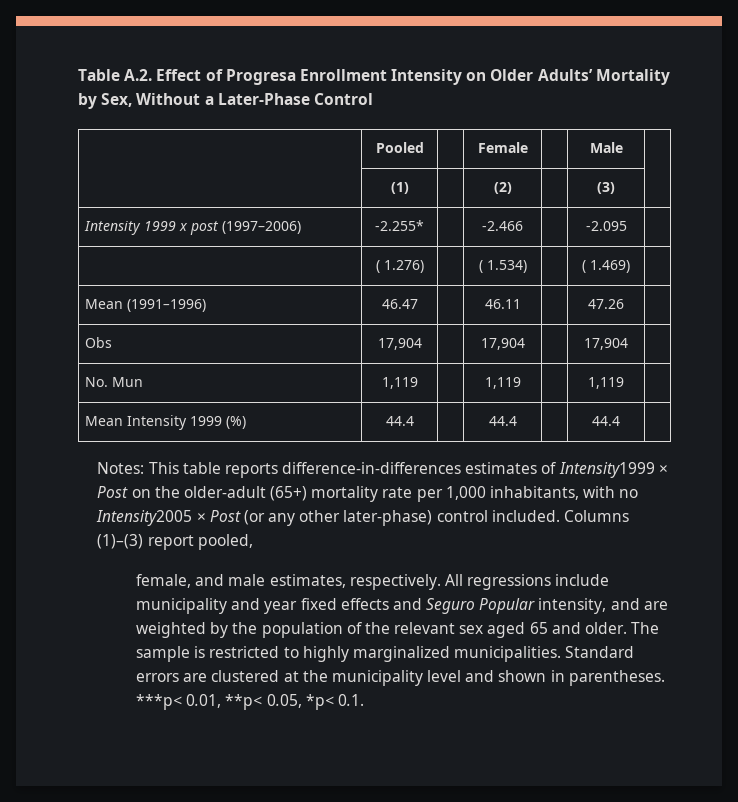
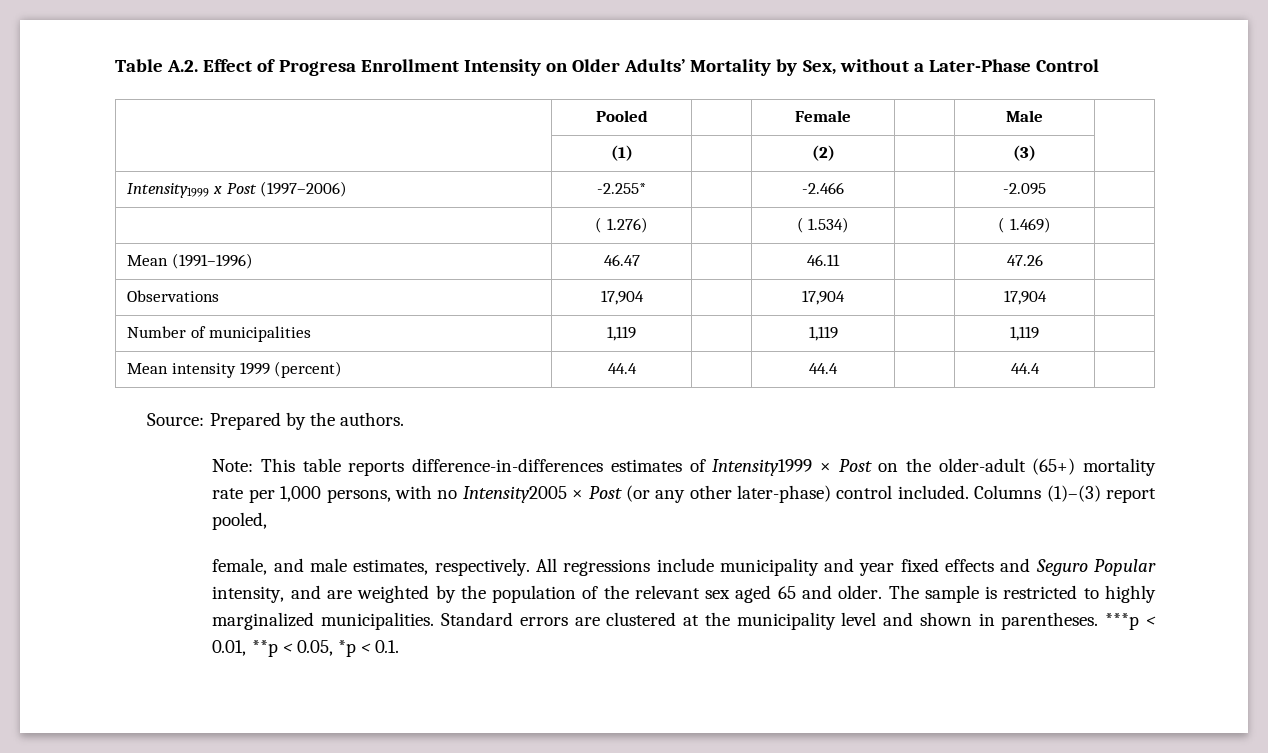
- Table A.2. Effect of Progresa Enrollment Intensity on Older Adults’ Mortality by Sex, Without a Later-Phase Control
+ Table A.2. Effect of Progresa Enrollment Intensity on Older Adults’ Mortality by Sex, without a Later-Phase Control
- Intensity 1999 x post (1997–2006) | -2.255* | | -2.466 | | -2.095 |
+ Intensity1999 x Post (1997–2006) | -2.255* | | -2.466 | | -2.095 |
- Obs | 17,904 | | 17,904 | | 17,904 |
+ Observations | 17,904 | | 17,904 | | 17,904 |
- No. Mun | 1,119 | | 1,119 | | 1,119 |
+ Number of municipalities | 1,119 | | 1,119 | | 1,119 |
- Mean Intensity 1999 (%) | 44.4 | | 44.4 | | 44.4 |
+ Mean intensity 1999 (percent) | 44.4 | | 44.4 | | 44.4 |
- Notes: This table reports difference-in-differences estimates of Intensity1999 × Post on the older-adult (65+) mortality rate per 1,000 inhabitants, with no Intensity2005 × Post (or any other later-phase) control included.
+ Source: Prepared by the authors.
+ Note: This table reports difference-in-differences estimates of Intensity1999 × Post on the older-adult (65+) mortality rate per 1,000 persons, with no Intensity2005 × Post (or any other later-phase) control included.
- ***p< 0.01, **p< 0.05, *p< 0.1.
+ ***p < 0.01, **p < 0.05, *p < 0.1.

